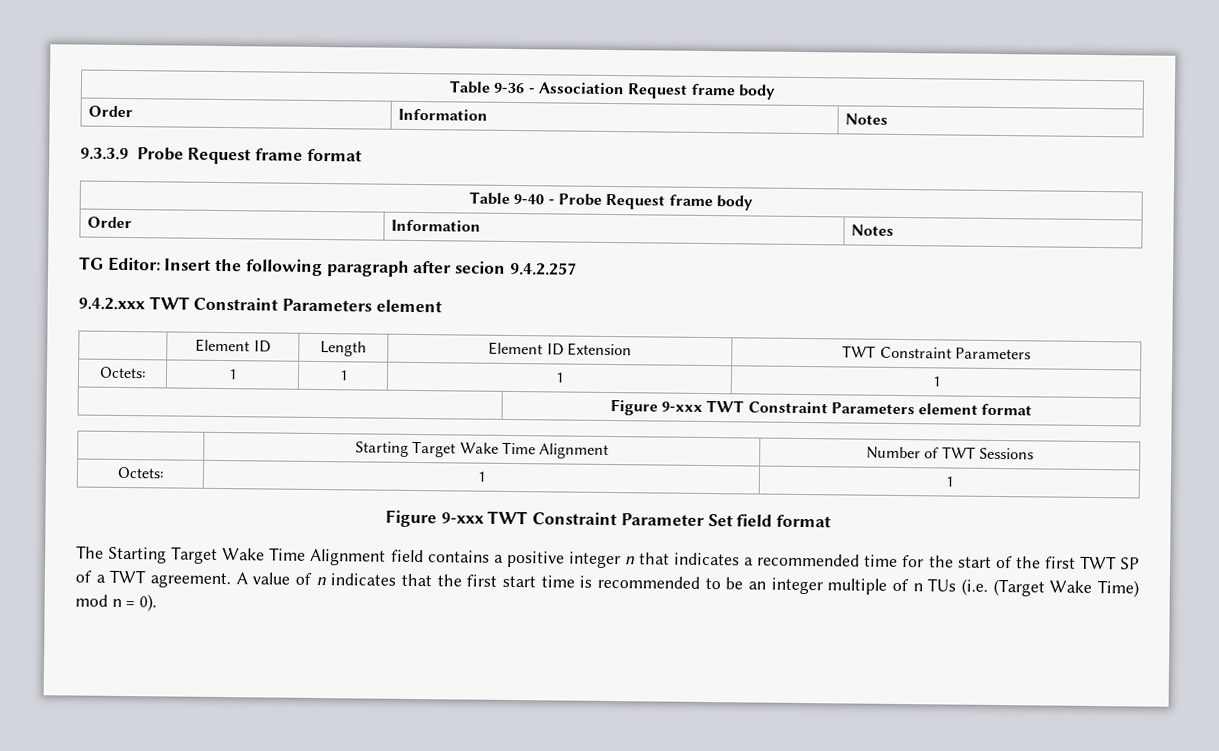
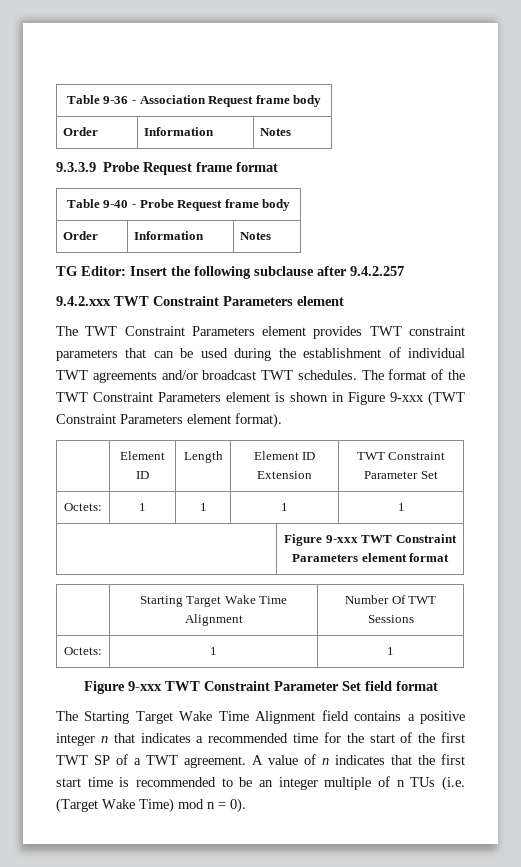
- TG Editor: Insert the following paragraph after secion 9.4.2.257
+ TG Editor: Insert the following subclause after 9.4.2.257
+ The TWT Constraint Parameters element provides TWT constraint parameters that can be used during the establishment of individual TWT agreements and/or broadcast TWT schedules. The format of the TWT Constraint Parameters element is shown in Figure 9-xxx (TWT Constraint Parameters element format).
- | Element ID | Length | Element ID Extension | TWT Constraint Parameters
+ | Element ID | Length | Element ID Extension | TWT Constraint Parameter Set
- | Starting Target Wake Time Alignment | Number of TWT Sessions
+ | Starting Target Wake Time Alignment | Number Of TWT Sessions

